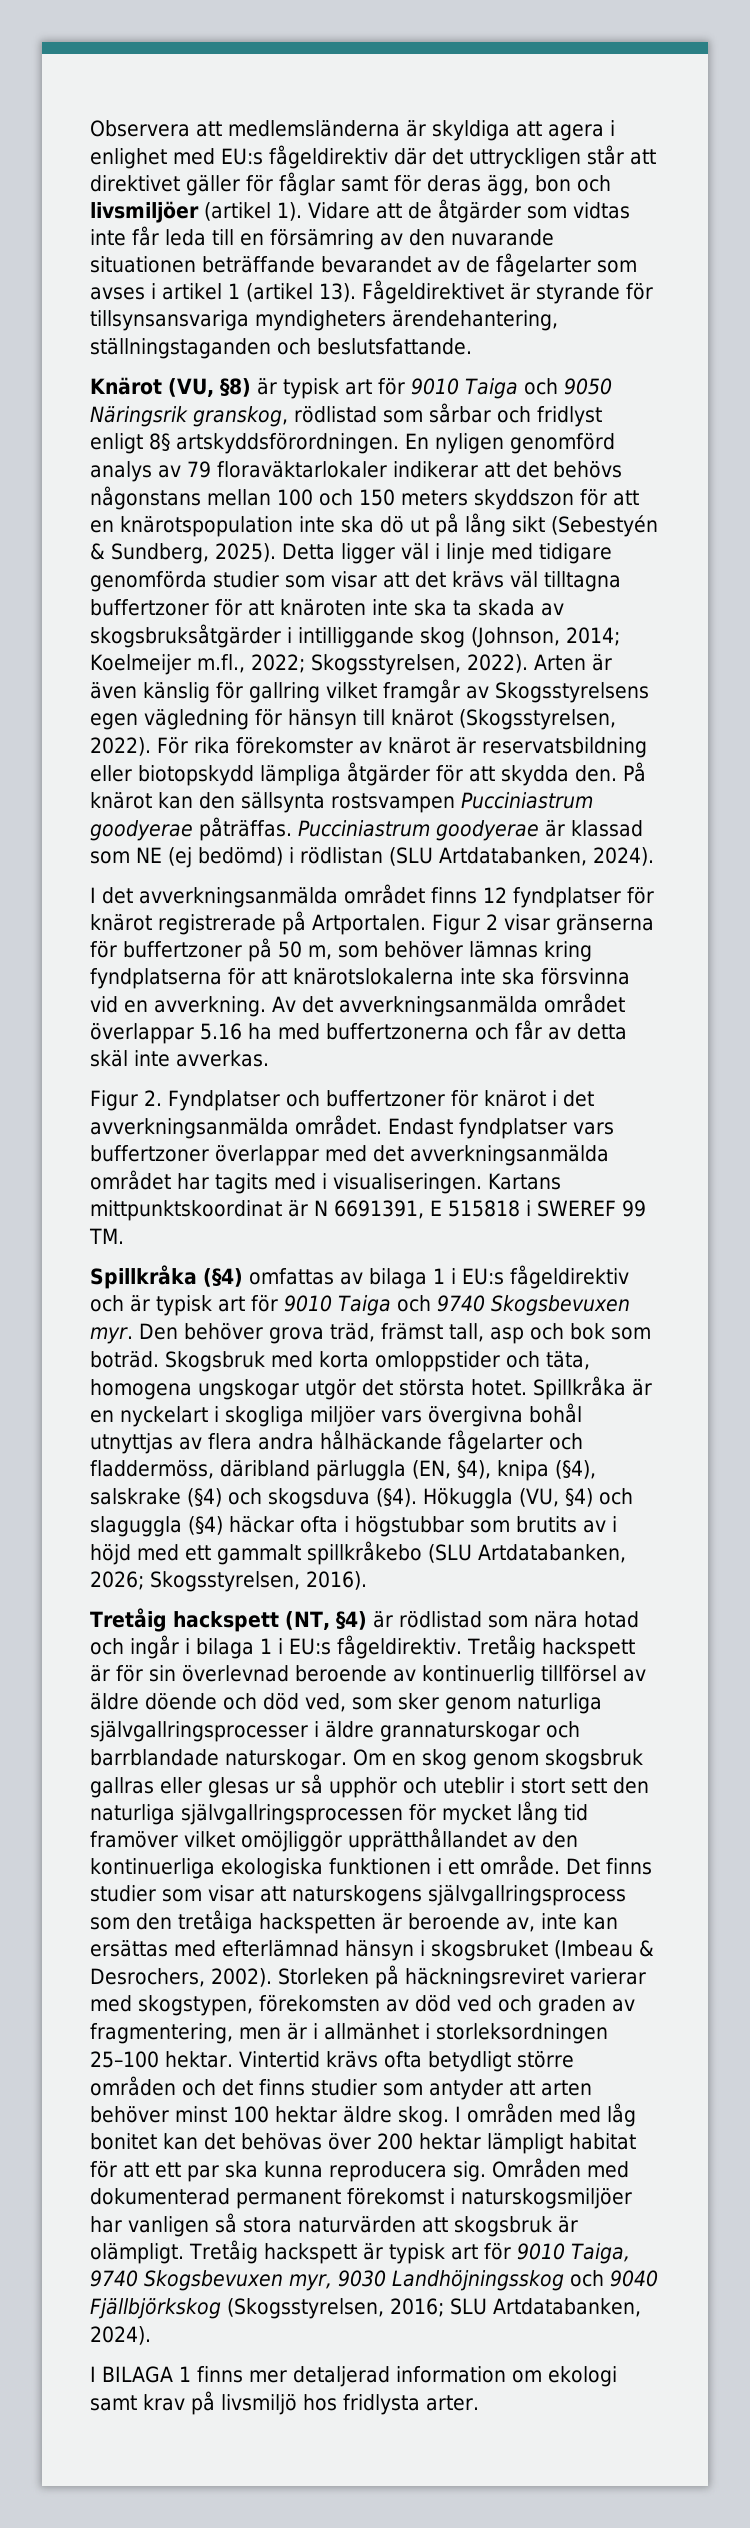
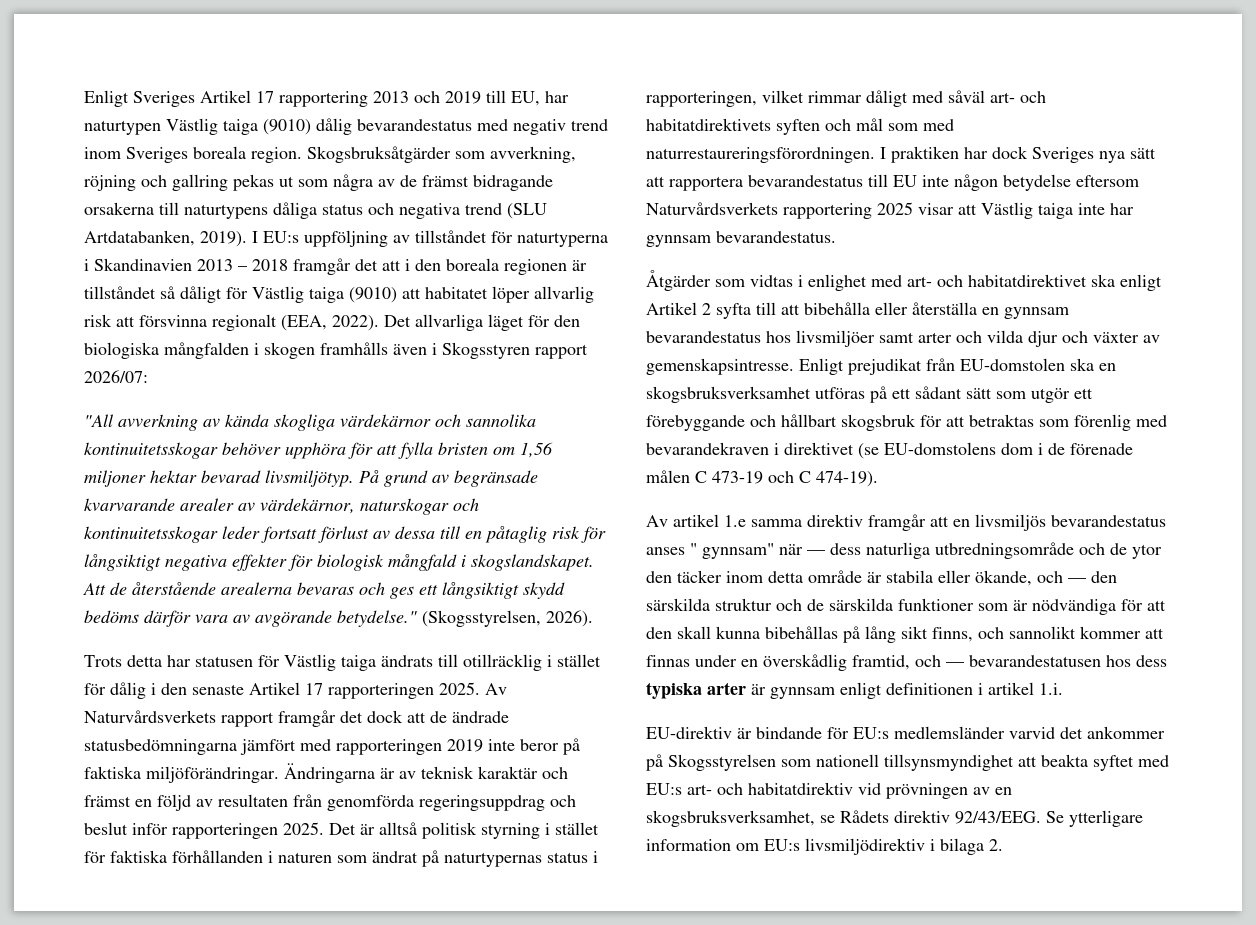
- Observera att medlemsländerna är skyldiga att agera i enlighet med EU:s fågeldirektiv där det uttryckligen står att direktivet gäller för fåglar samt för deras ägg, bon och livsmiljöer (artikel 1). Vidare att de åtgärder som vidtas inte får leda till en försämring av den nuvarande situationen beträffande bevarandet av de fågelarter som avses i artikel 1 (artikel 13). Fågeldirektivet är styrande för tillsynsansvariga myndigheters ärendehantering, ställningstaganden och beslutsfattande.
- Knärot (VU, §8) är typisk art för 9010 Taiga och 9050 Näringsrik granskog, rödlistad som sårbar och fridlyst enligt 8§ artskyddsförordningen. En nyligen genomförd analys av 79 floraväktarlokaler indikerar att det behövs någonstans mellan 100 och 150 meters skyddszon för att en knärotspopulation inte ska dö ut på lång sikt (Sebestyén & Sundberg, 2025). Detta ligger väl i linje med tidigare genomförda studier som visar att det krävs väl tilltagna buffertzoner för att knäroten inte ska ta skada av skogsbruksåtgärder i intilliggande skog (Johnson, 2014; Koelmeijer m.fl., 2022; Skogsstyrelsen, 2022). Arten är även känslig för gallring vilket framgår av Skogsstyrelsens egen vägledning för hänsyn till knärot (Skogsstyrelsen, 2022). För rika förekomster av knärot är reservatsbildning eller biotopskydd lämpliga åtgärder för att skydda den. På knärot kan den sällsynta rostsvampen Pucciniastrum goodyerae påträffas. Pucciniastrum goodyerae är klassad som NE (ej bedömd) i rödlistan (SLU Artdatabanken, 2024).
- I det avverkningsanmälda området finns 12 fyndplatser för knärot registrerade på Artportalen. Figur 2 visar gränserna för buffertzoner på 50 m, som behöver lämnas kring fyndplatserna för att knärotslokalerna inte ska försvinna vid en avverkning. Av det avverkningsanmälda området överlappar 5.16 ha med buffertzonerna och får av detta skäl inte avverkas.
- Figur 2. Fyndplatser och buffertzoner för knärot i det avverkningsanmälda området. Endast fyndplatser vars buffertzoner överlappar med det avverkningsanmälda området har tagits med i visualiseringen. Kartans mittpunktskoordinat är N 6691391, E 515818 i SWEREF 99 TM.
- Spillkråka (§4) omfattas av bilaga 1 i EU:s fågeldirektiv och är typisk art för 9010 Taiga och 9740 Skogsbevuxen myr. Den behöver grova träd, främst tall, asp och bok som boträd. Skogsbruk med korta omloppstider och täta, homogena ungskogar utgör det största hotet. Spillkråka är en nyckelart i skogliga miljöer vars övergivna bohål utnyttjas av flera andra hålhäckande fågelarter och fladdermöss, däribland pärluggla (EN, §4), knipa (§4), salskrake (§4) och skogsduva (§4). Hökuggla (VU, §4) och slaguggla (§4) häckar ofta i högstubbar som brutits av i höjd med ett gammalt spillkråkebo (SLU Artdatabanken, 2026; Skogsstyrelsen, 2016).
- Tretåig hackspett (NT, §4) är rödlistad som nära hotad och ingår i bilaga 1 i EU:s fågeldirektiv. Tretåig hackspett är för sin överlevnad beroende av kontinuerlig tillförsel av äldre döende och död ved, som sker genom naturliga självgallringsprocesser i äldre grannaturskogar och barrblandade naturskogar. Om en skog genom skogsbruk gallras eller glesas ur så upphör och uteblir i stort sett den naturliga självgallringsprocessen för mycket lång tid framöver vilket omöjliggör upprätthållandet av den kontinuerliga ekologiska funktionen i ett område. Det finns studier som visar att naturskogens självgallringsprocess som den tretåiga hackspetten är beroende av, inte kan ersättas med efterlämnad hänsyn i skogsbruket (Imbeau & Desrochers, 2002). Storleken på häckningsreviret varierar med skogstypen, förekomsten av död ved och graden av fragmentering, men är i allmänhet i storleksordningen 25–100 hektar. Vintertid krävs ofta betydligt större områden och det finns studier som antyder att arten behöver minst 100 hektar äldre skog. I områden med låg bonitet kan det behövas över 200 hektar lämpligt habitat för att ett par ska kunna reproducera sig. Områden med dokumenterad permanent förekomst i naturskogsmiljöer har vanligen så stora naturvärden att skogsbruk är olämpligt. Tretåig hackspett är typisk art för 9010 Taiga, 9740 Skogsbevuxen myr, 9030 Landhöjningsskog och 9040 Fjällbjörkskog (Skogsstyrelsen, 2016; SLU Artdatabanken, 2024).
- I BILAGA 1 finns mer detaljerad information om ekologi samt krav på livsmiljö hos fridlysta arter.
+ Enligt Sveriges Artikel 17 rapportering 2013 och 2019 till EU, har naturtypen Västlig taiga (9010) dålig bevarandestatus med negativ trend inom Sveriges boreala region. Skogsbruksåtgärder som avverkning, röjning och gallring pekas ut som några av de främst bidragande orsakerna till naturtypens dåliga status och negativa trend (SLU Artdatabanken, 2019). I EU:s uppföljning av tillståndet för naturtyperna i Skandinavien 2013 – 2018 framgår det att i den boreala regionen är tillståndet så dåligt för Västlig taiga (9010) att habitatet löper allvarlig risk att försvinna regionalt (EEA, 2022). Det allvarliga läget för den biologiska mångfalden i skogen framhålls även i Skogsstyren rapport 2026/07:
+ "All avverkning av kända skogliga värdekärnor och sannolika kontinuitetsskogar behöver upphöra för att fylla bristen om 1,56 miljoner hektar bevarad livsmiljötyp. På grund av begränsade kvarvarande arealer av värdekärnor, naturskogar och kontinuitetsskogar leder fortsatt förlust av dessa till en påtaglig risk för långsiktigt negativa effekter för biologisk mångfald i skogslandskapet. Att de återstående arealerna bevaras och ges ett långsiktigt skydd bedöms därför vara av avgörande betydelse." (Skogsstyrelsen, 2026).
+ Trots detta har statusen för Västlig taiga ändrats till otillräcklig i stället för dålig i den senaste Artikel 17 rapporteringen 2025. Av Naturvårdsverkets rapport framgår det dock att de ändrade statusbedömningarna jämfört med rapporteringen 2019 inte beror på faktiska miljöförändringar. Ändringarna är av teknisk karaktär och främst en följd av resultaten från genomförda regeringsuppdrag och beslut inför rapporteringen 2025. Det är alltså politisk styrning i stället för faktiska förhållanden i naturen som ändrat på naturtypernas status i rapporteringen, vilket rimmar dåligt med såväl art- och habitatdirektivets syften och mål som med naturrestaureringsförordningen. I praktiken har dock Sveriges nya sätt att rapportera bevarandestatus till EU inte någon betydelse eftersom Naturvårdsverkets rapportering 2025 visar att Västlig taiga inte har gynnsam bevarandestatus.
+ Åtgärder som vidtas i enlighet med art- och habitatdirektivet ska enligt Artikel 2 syfta till att bibehålla eller återställa en gynnsam bevarandestatus hos livsmiljöer samt arter och vilda djur och växter av gemenskapsintresse. Enligt prejudikat från EU-domstolen ska en skogsbruksverksamhet utföras på ett sådant sätt som utgör ett förebyggande och hållbart skogsbruk för att betraktas som förenlig med bevarandekraven i direktivet (se EU-domstolens dom i de förenade målen C 473-19 och C 474-19).
+ Av artikel 1.e samma direktiv framgår att en livsmiljös bevarandestatus anses " gynnsam" när — dess naturliga utbredningsområde och de ytor den täcker inom detta område är stabila eller ökande, och — den särskilda struktur och de särskilda funktioner som är nödvändiga för att den skall kunna bibehållas på lång sikt finns, och sannolikt kommer att finnas under en överskådlig framtid, och — bevarandestatusen hos dess typiska arter är gynnsam enligt definitionen i artikel 1.i.
+ EU-direktiv är bindande för EU:s medlemsländer varvid det ankommer på Skogsstyrelsen som nationell tillsynsmyndighet att beakta syftet med EU:s art- och habitatdirektiv vid prövningen av en skogsbruksverksamhet, se Rådets direktiv 92/43/EEG. Se ytterligare information om EU:s livsmiljödirektiv i bilaga 2.

